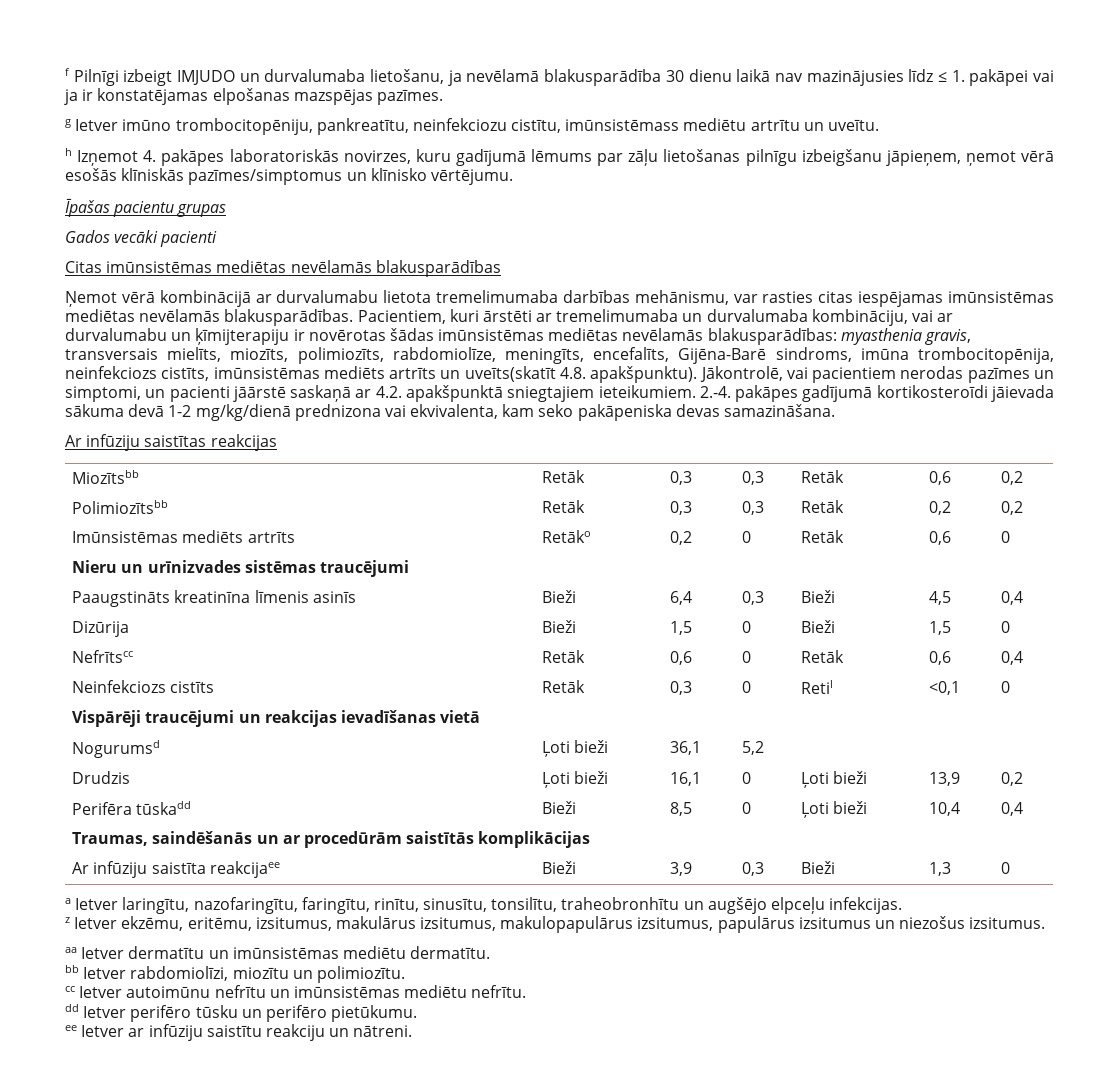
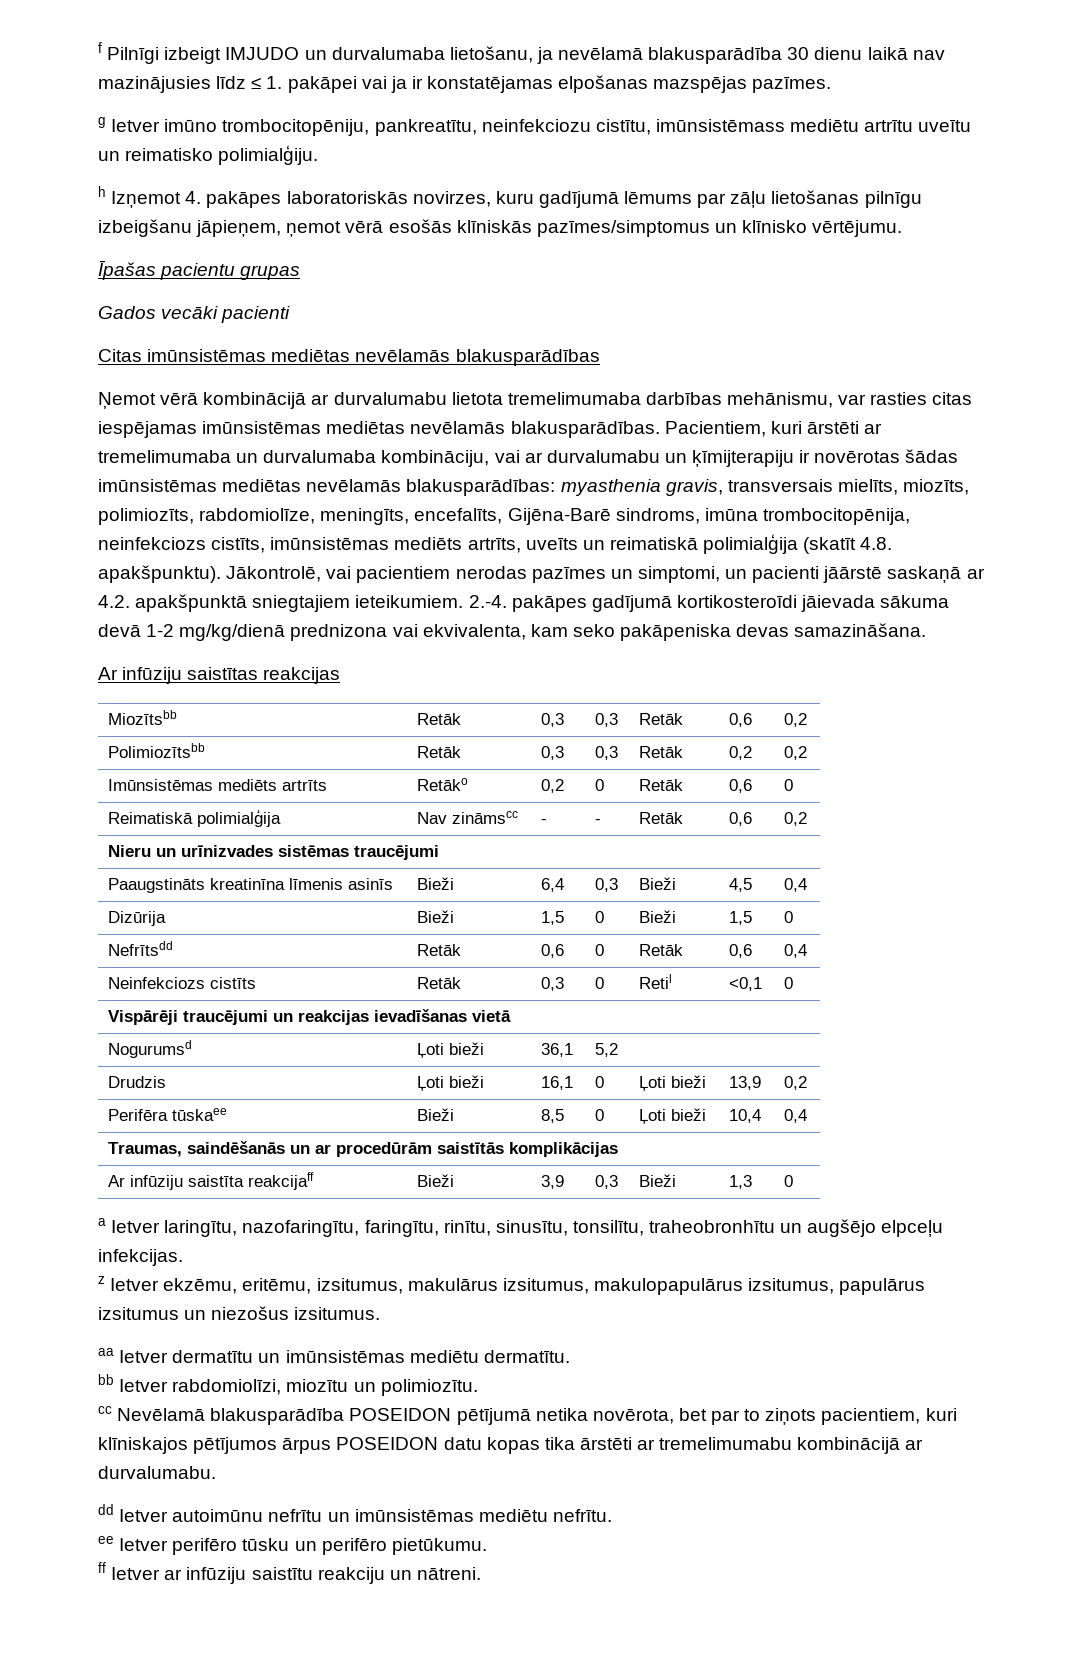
- g Ietver imūno trombocitopēniju, pankreatītu, neinfekciozu cistītu, imūnsistēmass mediētu artrītu un uveītu.
+ g Ietver imūno trombocitopēniju, pankreatītu, neinfekciozu cistītu, imūnsistēmass mediētu artrītu uveītu un reimatisko polimialģiju.
- Pacientiem, kuri ārstēti ar tremelimumaba un durvalumaba kombināciju, vai ar durvalumabu un ķīmijterapiju ir novērotas šādas imūnsistēmas mediētas nevēlamās blakusparādības: myasthenia gravis, transversais mielīts, miozīts, polimiozīts, rabdomiolīze, meningīts, encefalīts, Gijēna-Barē sindroms, imūna trombocitopēnija, neinfekciozs cistīts, imūnsistēmas mediēts artrīts un uveīts(skatīt 4.8. apakšpunktu).
+ Pacientiem, kuri ārstēti ar tremelimumaba un durvalumaba kombināciju, vai ar durvalumabu un ķīmijterapiju ir novērotas šādas imūnsistēmas mediētas nevēlamās blakusparādības: myasthenia gravis, transversais mielīts, miozīts, polimiozīts, rabdomiolīze, meningīts, encefalīts, Gijēna-Barē sindroms, imūna trombocitopēnija, neinfekciozs cistīts, imūnsistēmas mediēts artrīts, uveīts un reimatiskā polimialģija (skatīt 4.8. apakšpunktu).
+ Reimatiskā polimialģija | Nav zināmscc | - | - | Retāk | 0,6 | 0,2
- Nefrītscc | Retāk | 0,6 | 0 | Retāk | 0,6 | 0,4
+ Nefrītsdd | Retāk | 0,6 | 0 | Retāk | 0,6 | 0,4
- Perifēra tūskadd | Bieži | 8,5 | 0 | Ļoti bieži | 10,4 | 0,4
+ Perifēra tūskaee | Bieži | 8,5 | 0 | Ļoti bieži | 10,4 | 0,4
- Ar infūziju saistīta reakcijaee | Bieži | 3,9 | 0,3 | Bieži | 1,3 | 0
+ Ar infūziju saistīta reakcijaff | Bieži | 3,9 | 0,3 | Bieži | 1,3 | 0
- cc Ietver autoimūnu nefrītu un imūnsistēmas mediētu nefrītu.
+ cc Nevēlamā blakusparādība POSEIDON pētījumā netika novērota, bet par to ziņots pacientiem, kuri klīniskajos pētījumos ārpus POSEIDON datu kopas tika ārstēti ar tremelimumabu kombinācijā ar durvalumabu.
+ dd Ietver autoimūnu nefrītu un imūnsistēmas mediētu nefrītu.
- dd Ietver perifēro tūsku un perifēro pietūkumu.
+ ee Ietver perifēro tūsku un perifēro pietūkumu.
- ee Ietver ar infūziju saistītu reakciju un nātreni.
+ ff Ietver ar infūziju saistītu reakciju un nātreni.

